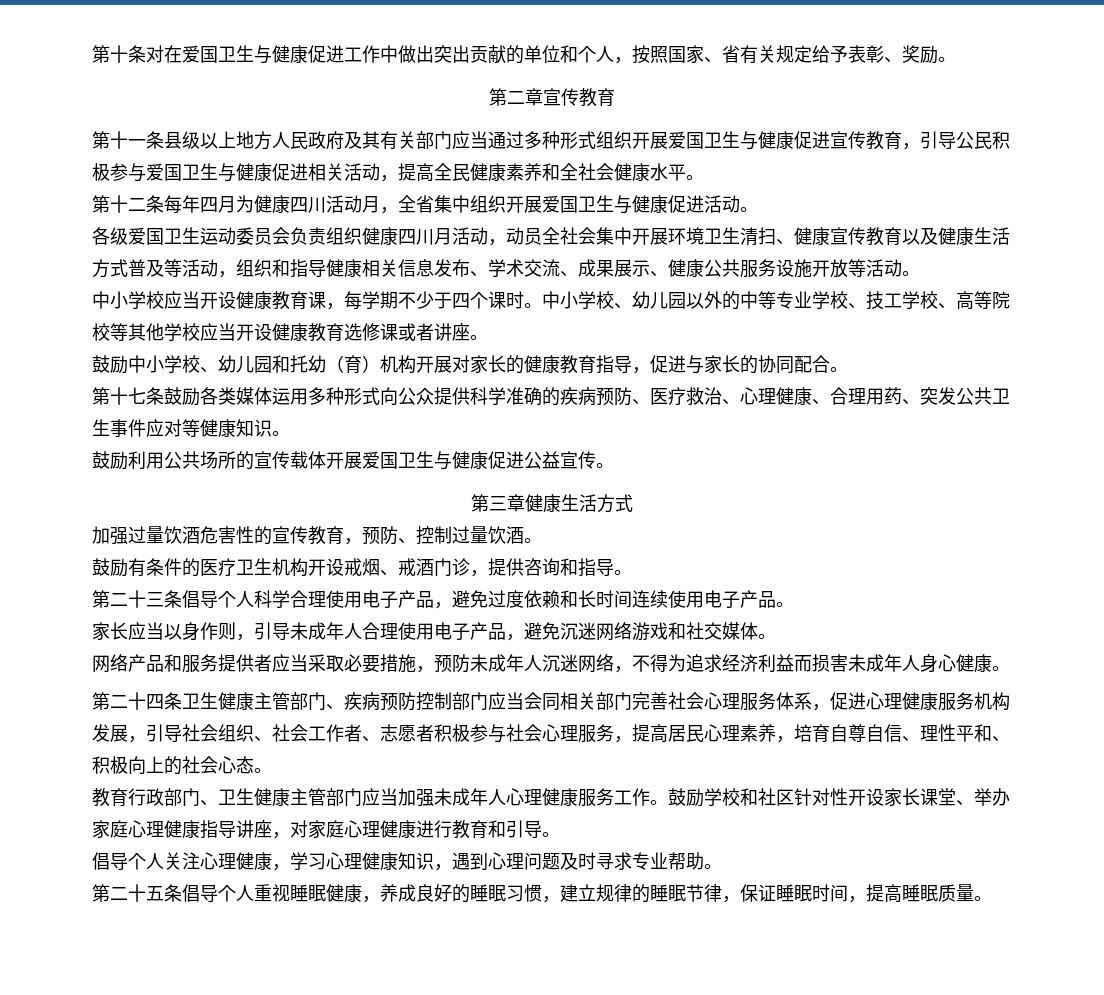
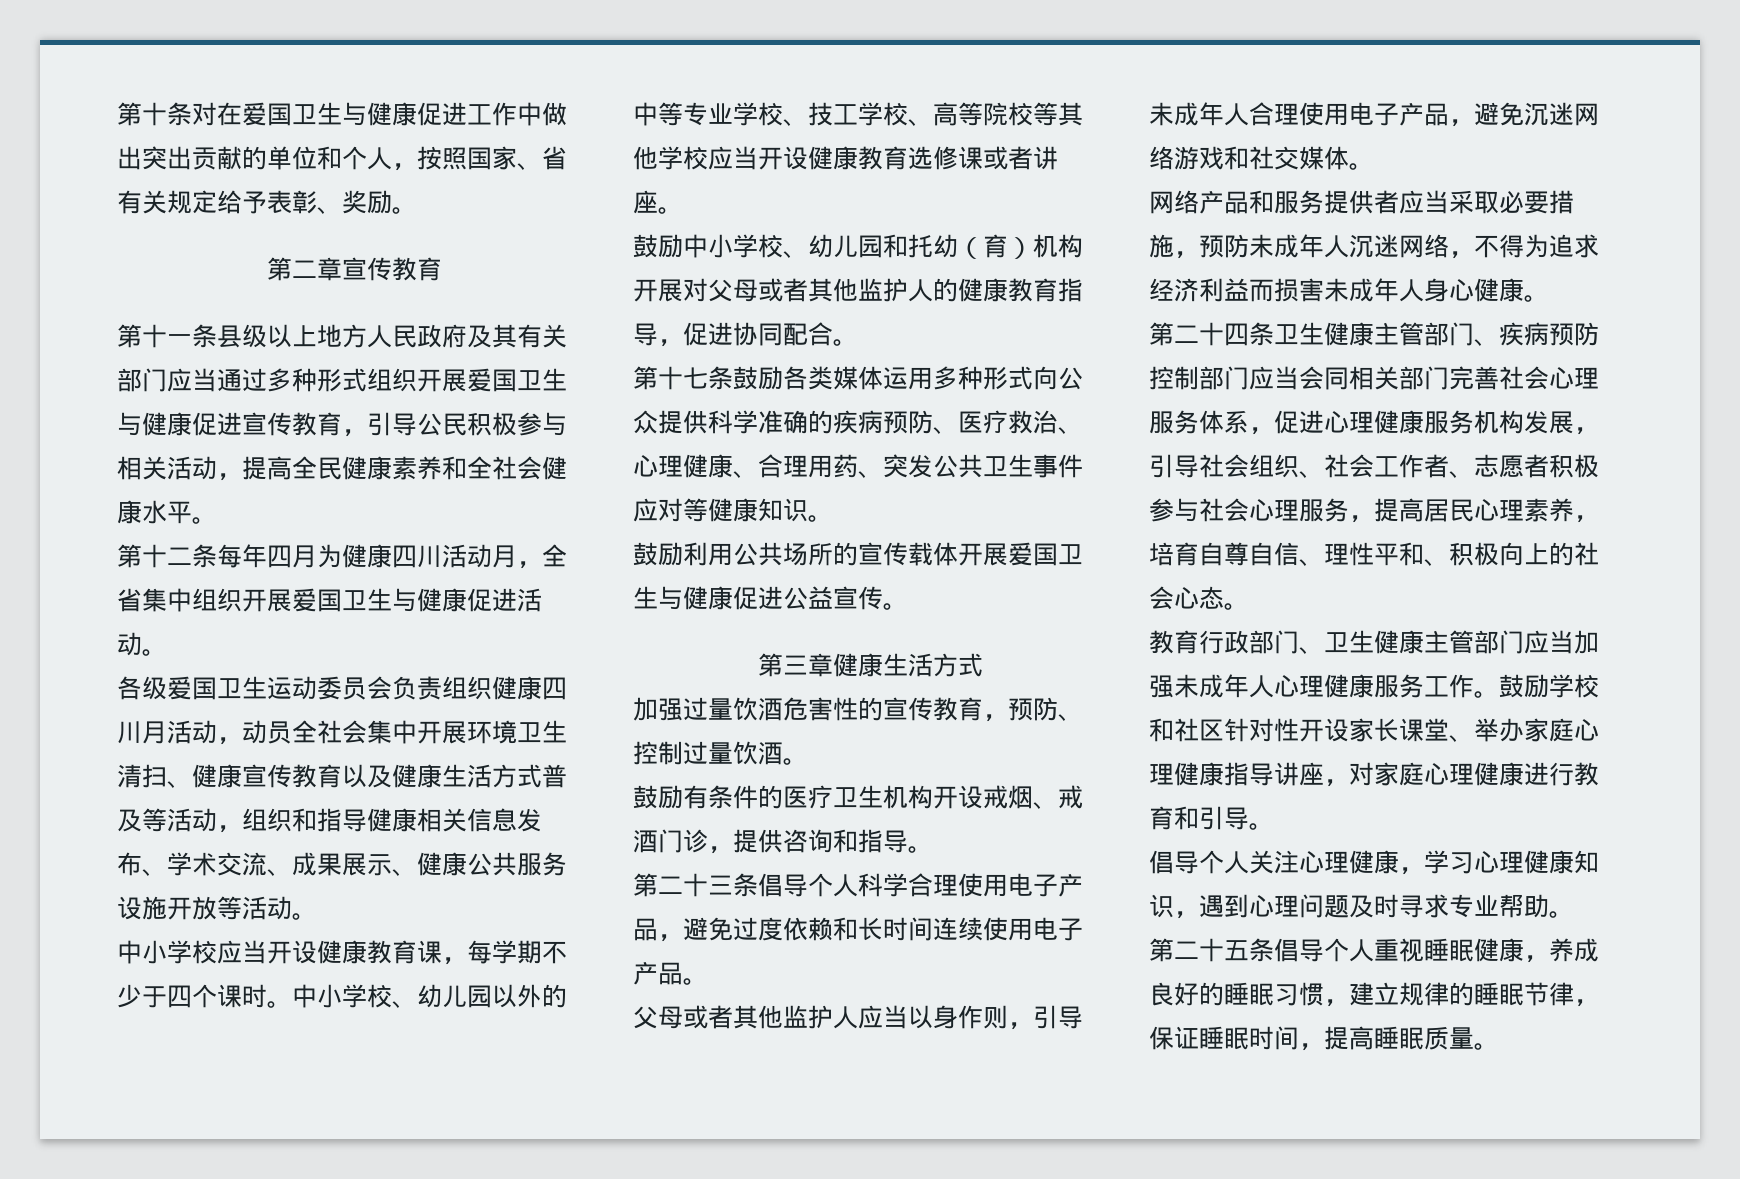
- 第十一条县级以上地方人民政府及其有关部门应当通过多种形式组织开展爱国卫生与健康促进宣传教育，引导公民积极参与爱国卫生与健康促进相关活动，提高全民健康素养和全社会健康水平。
+ 第十一条县级以上地方人民政府及其有关部门应当通过多种形式组织开展爱国卫生与健康促进宣传教育，引导公民积极参与相关活动，提高全民健康素养和全社会健康水平。
- 鼓励中小学校、幼儿园和托幼（育）机构开展对家长的健康教育指导，促进与家长的协同配合。
+ 鼓励中小学校、幼儿园和托幼（育）机构开展对父母或者其他监护人的健康教育指导，促进协同配合。
- 家长应当以身作则，引导未成年人合理使用电子产品，避免沉迷网络游戏和社交媒体。
+ 父母或者其他监护人应当以身作则，引导未成年人合理使用电子产品，避免沉迷网络游戏和社交媒体。

